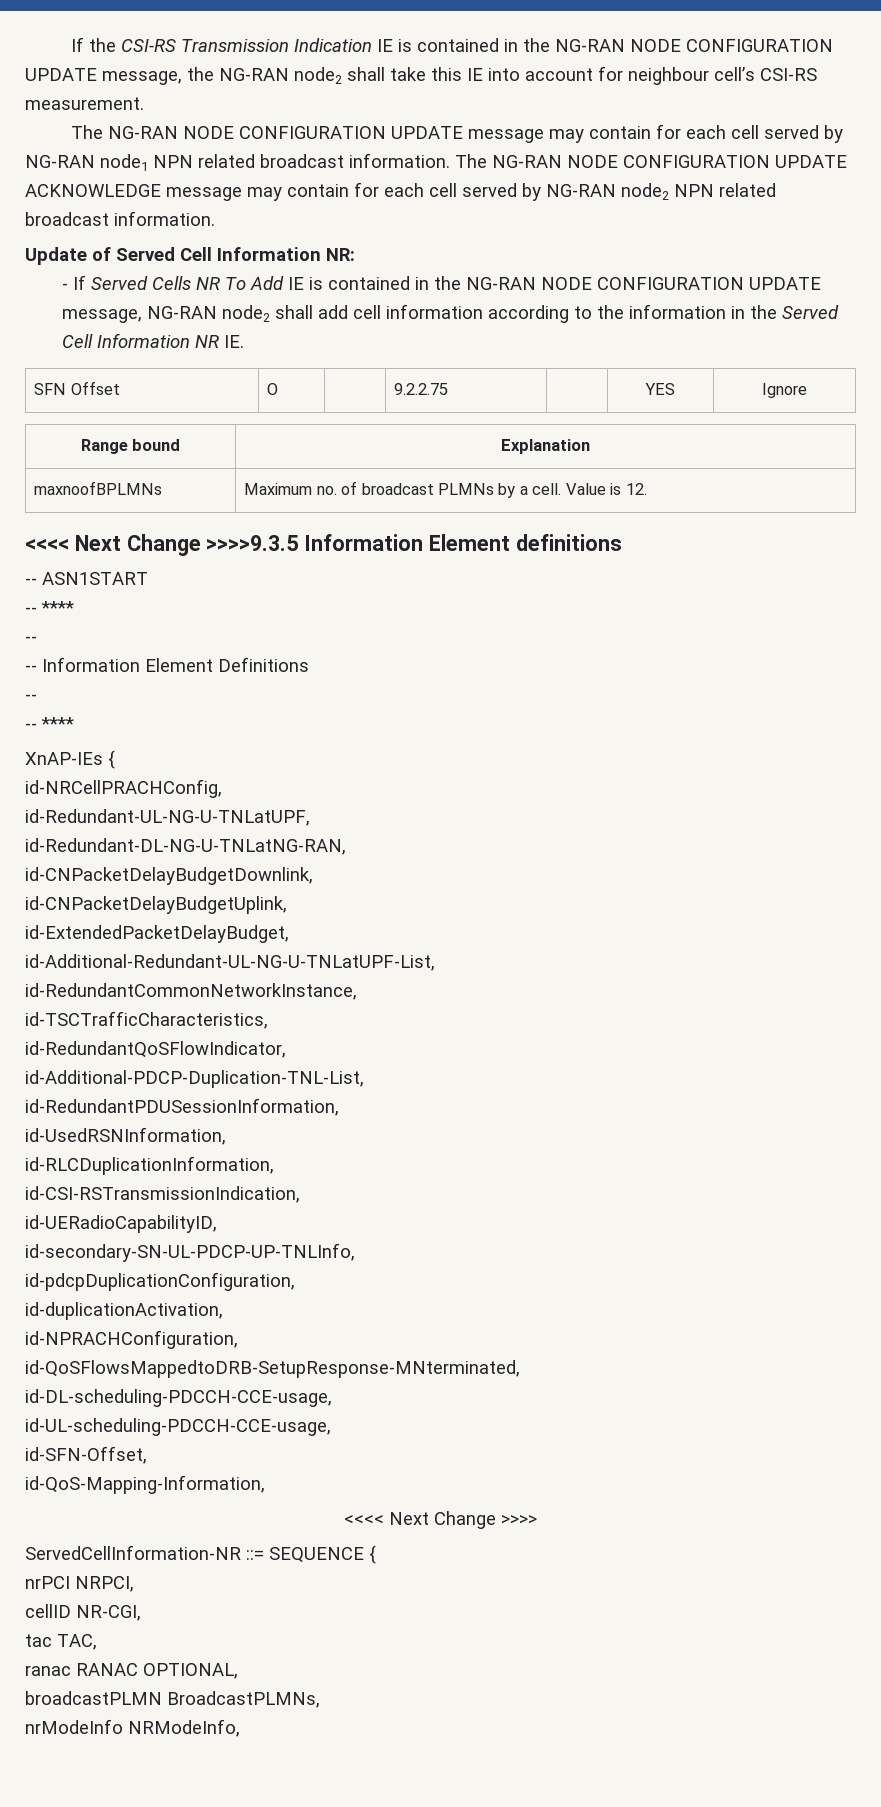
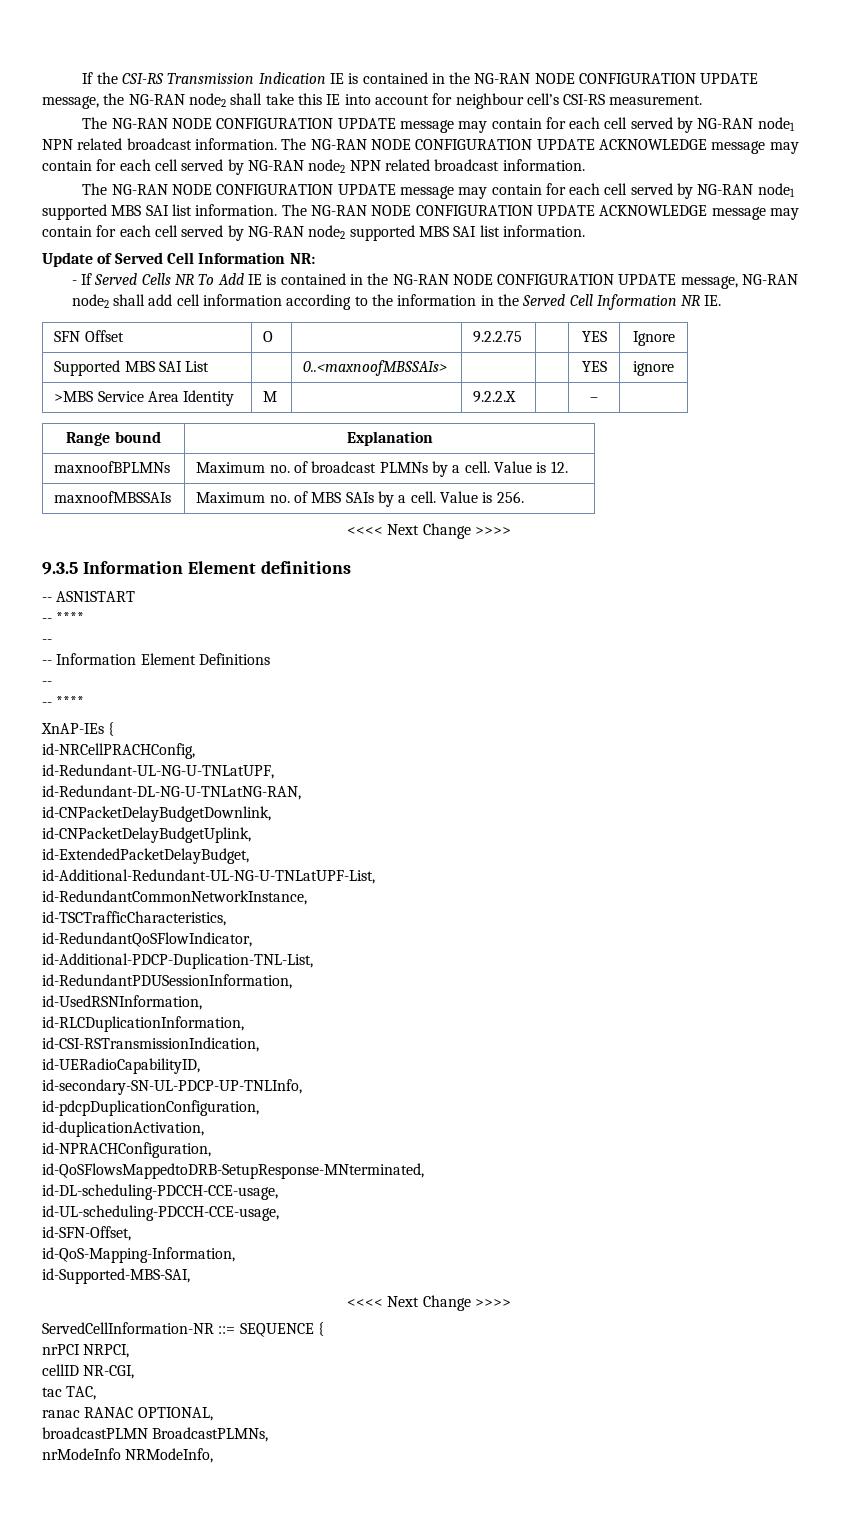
+ The NG-RAN NODE CONFIGURATION UPDATE message may contain for each cell served by NG-RAN node1 supported MBS SAI list information. The NG-RAN NODE CONFIGURATION UPDATE ACKNOWLEDGE message may contain for each cell served by NG-RAN node2 supported MBS SAI list information.
+ Supported MBS SAI List | | 0..<maxnoofMBSSAIs> | | | YES | ignore
+ >MBS Service Area Identity | M | | 9.2.2.X | | – |
- <<<< Next Change >>>>9.3.5 Information Element definitions
+ maxnoofMBSSAIs | Maximum no. of MBS SAIs by a cell. Value is 256.
+ <<<< Next Change >>>>
+ 9.3.5 Information Element definitions
+ id-Supported-MBS-SAI,

